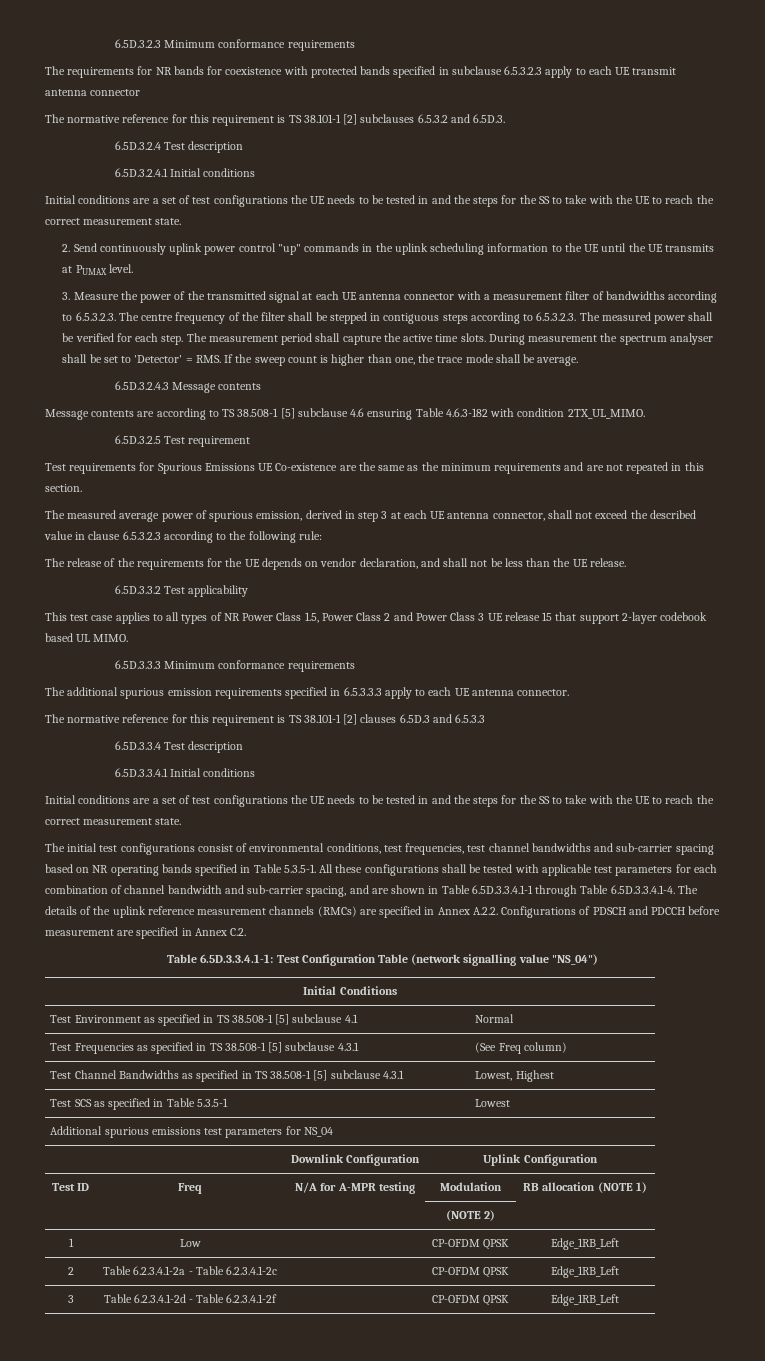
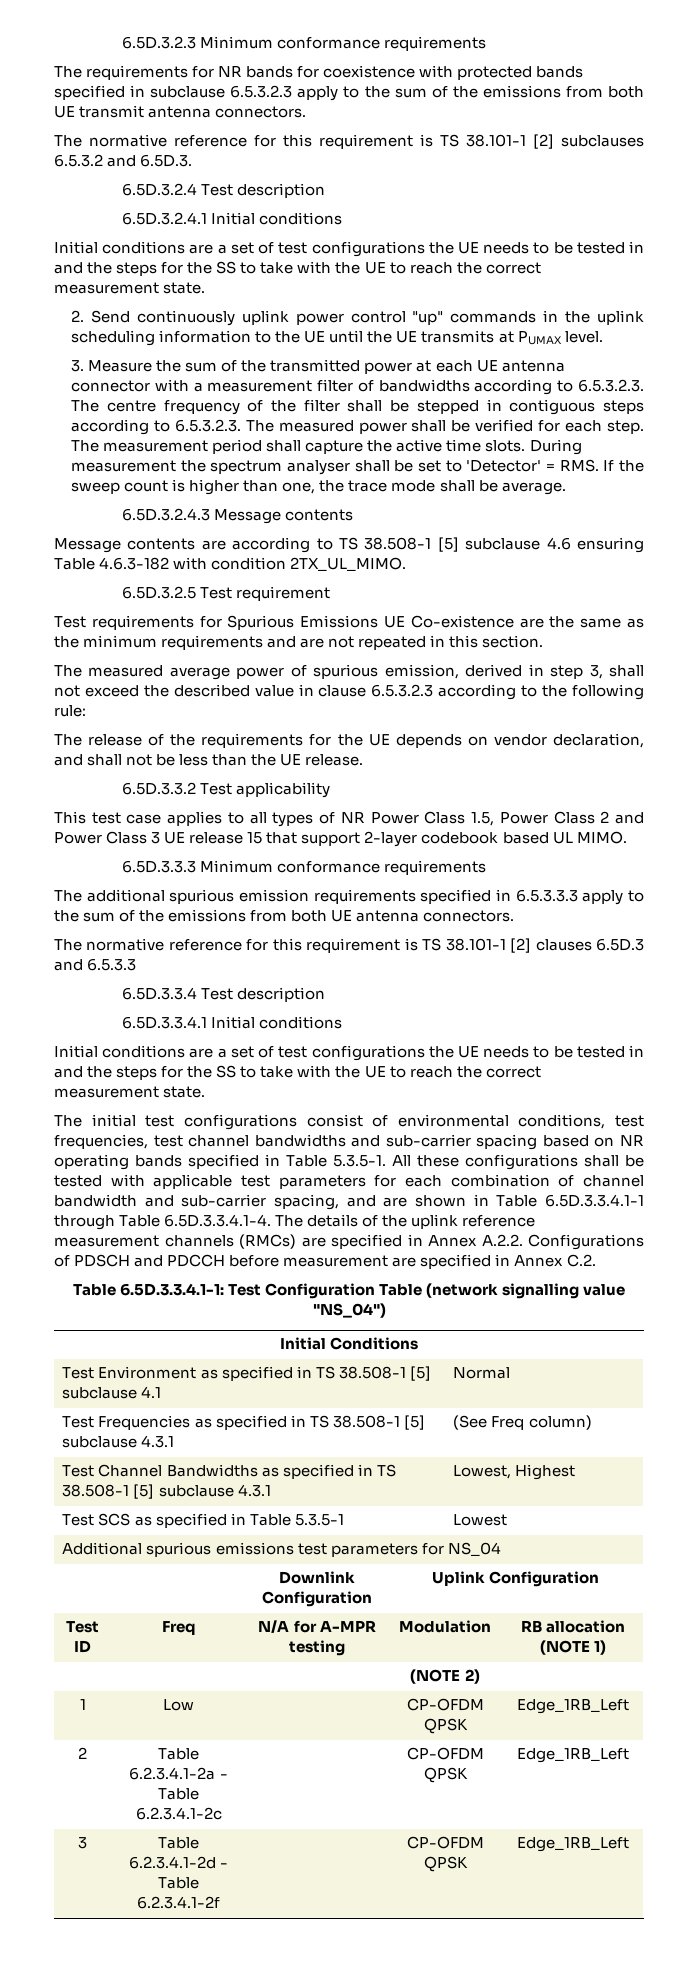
- The requirements for NR bands for coexistence with protected bands specified in subclause 6.5.3.2.3 apply to each UE transmit antenna connector
+ The requirements for NR bands for coexistence with protected bands specified in subclause 6.5.3.2.3 apply to the sum of the emissions from both UE transmit antenna connectors.
- 3. Measure the power of the transmitted signal at each UE antenna connector with a measurement filter of bandwidths according to 6.5.3.2.3. The centre frequency of the filter shall be stepped in contiguous steps according to 6.5.3.2.3. The measured power shall be verified for each step.
+ 3. Measure the sum of the transmitted power at each UE antenna connector with a measurement filter of bandwidths according to 6.5.3.2.3. The centre frequency of the filter shall be stepped in contiguous steps according to 6.5.3.2.3. The measured power shall be verified for each step.
- The measured average power of spurious emission, derived in step 3 at each UE antenna connector, shall not exceed the described value in clause 6.5.3.2.3 according to the following rule:
+ The measured average power of spurious emission, derived in step 3, shall not exceed the described value in clause 6.5.3.2.3 according to the following rule:
- The additional spurious emission requirements specified in 6.5.3.3.3 apply to each UE antenna connector.
+ The additional spurious emission requirements specified in 6.5.3.3.3 apply to the sum of the emissions from both UE antenna connectors.

